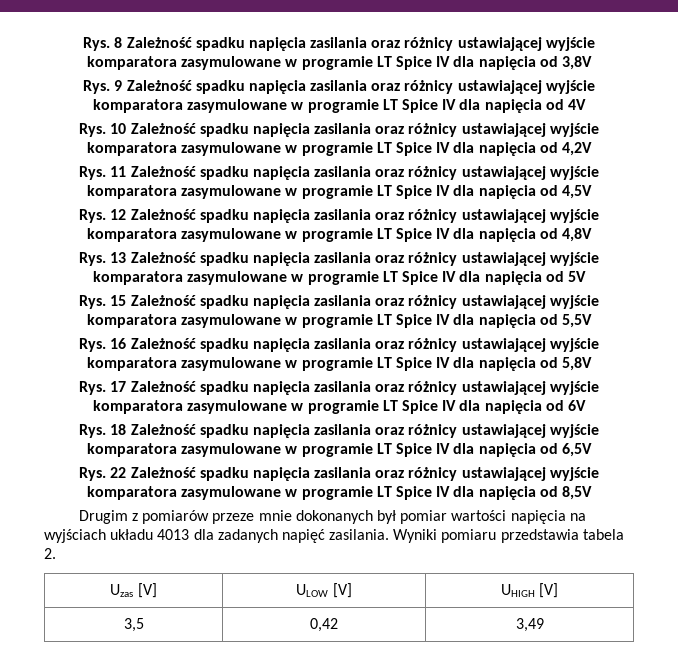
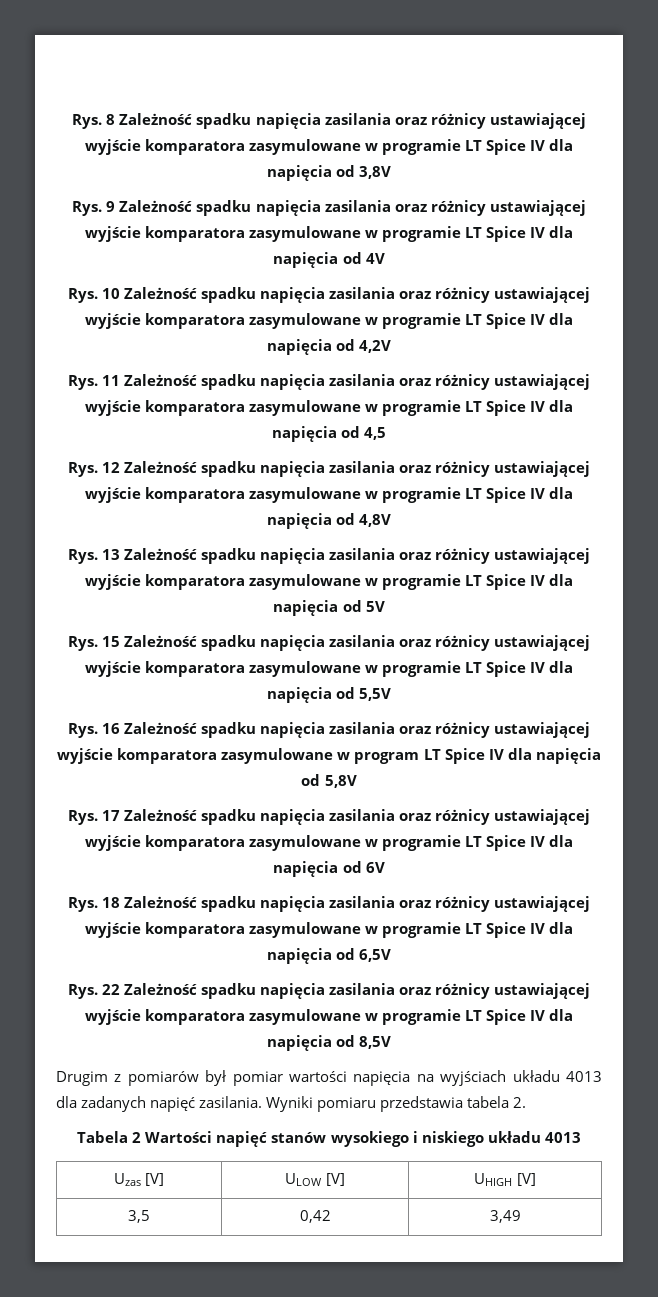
- Rys. 11 Zależność spadku napięcia zasilania oraz różnicy ustawiającej wyjście komparatora zasymulowane w programie LT Spice IV dla napięcia od 4,5V
+ Rys. 11 Zależność spadku napięcia zasilania oraz różnicy ustawiającej wyjście komparatora zasymulowane w programie LT Spice IV dla napięcia od 4,5
- Rys. 16 Zależność spadku napięcia zasilania oraz różnicy ustawiającej wyjście komparatora zasymulowane w programie LT Spice IV dla napięcia od 5,8V
+ Rys. 16 Zależność spadku napięcia zasilania oraz różnicy ustawiającej wyjście komparatora zasymulowane w program LT Spice IV dla napięcia od 5,8V
- Drugim z pomiarów przeze mnie dokonanych był pomiar wartości napięcia na wyjściach układu 4013 dla zadanych napięć zasilania.
+ Drugim z pomiarów był pomiar wartości napięcia na wyjściach układu 4013 dla zadanych napięć zasilania.
+ Tabela 2 Wartości napięć stanów wysokiego i niskiego układu 4013

